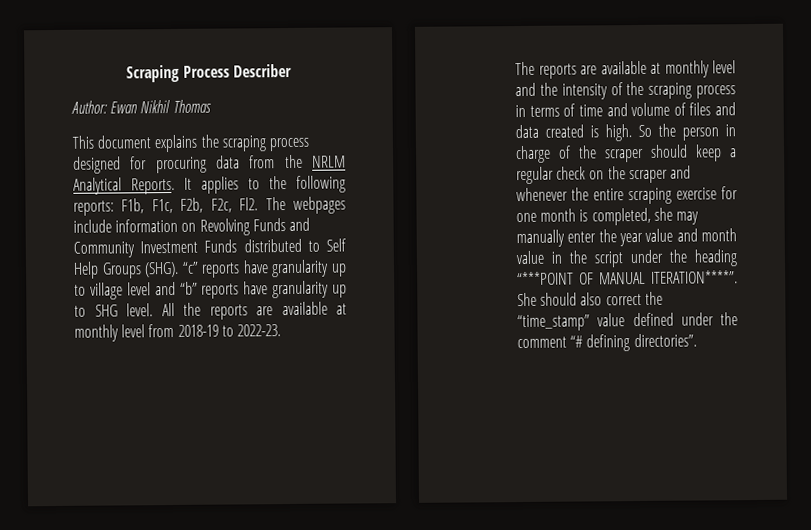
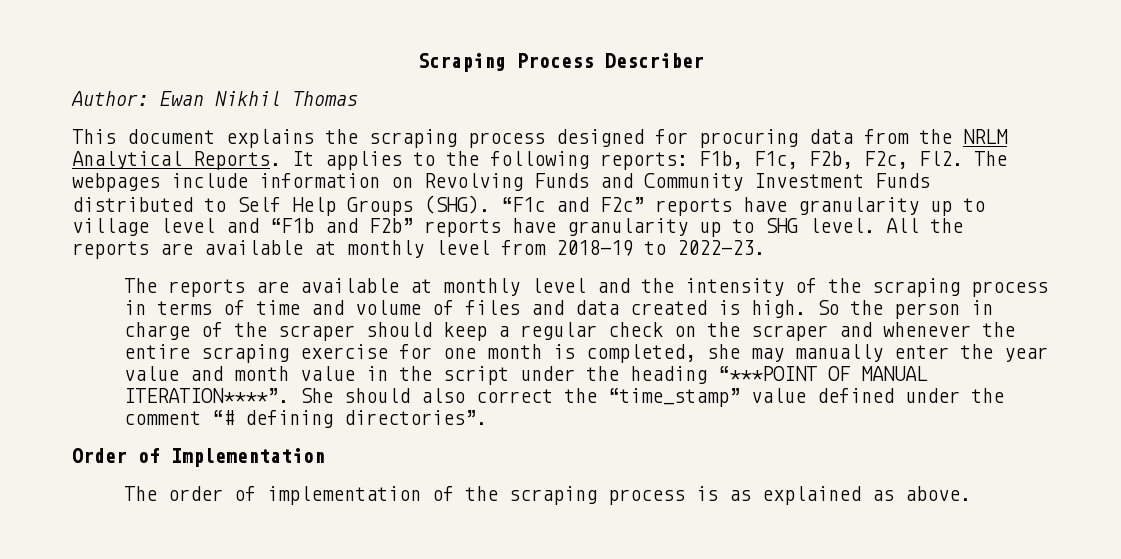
- “c” reports have granularity up to village level and “b” reports have granularity up to SHG level.
+ “F1c and F2c” reports have granularity up to village level and “F1b and F2b” reports have granularity up to SHG level.
+ Order of Implementation
+ The order of implementation of the scraping process is as explained as above.

